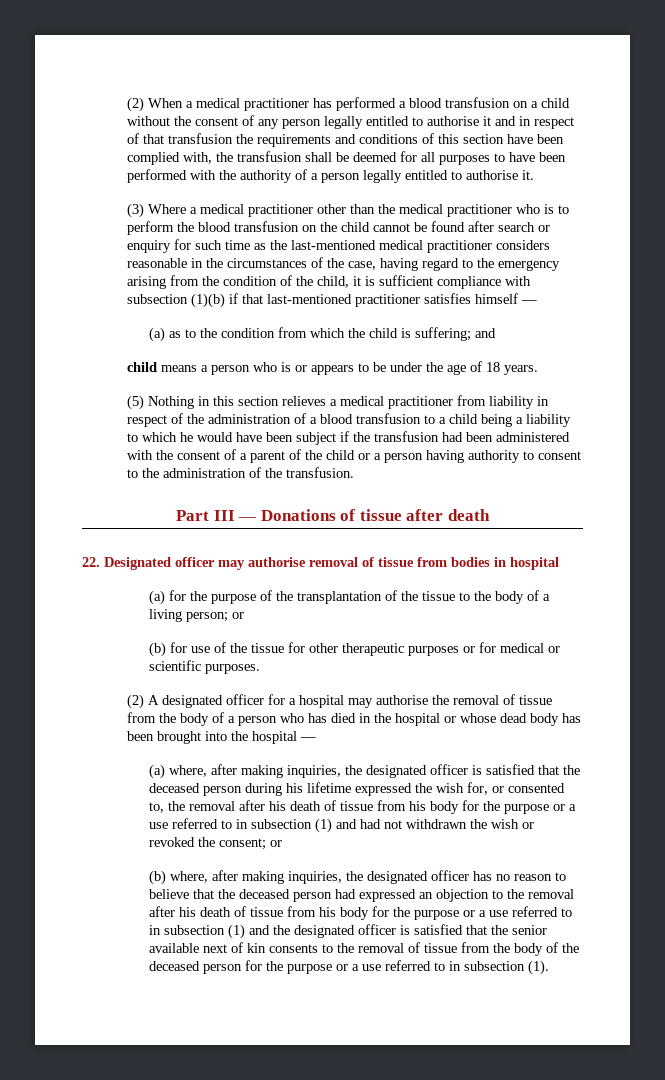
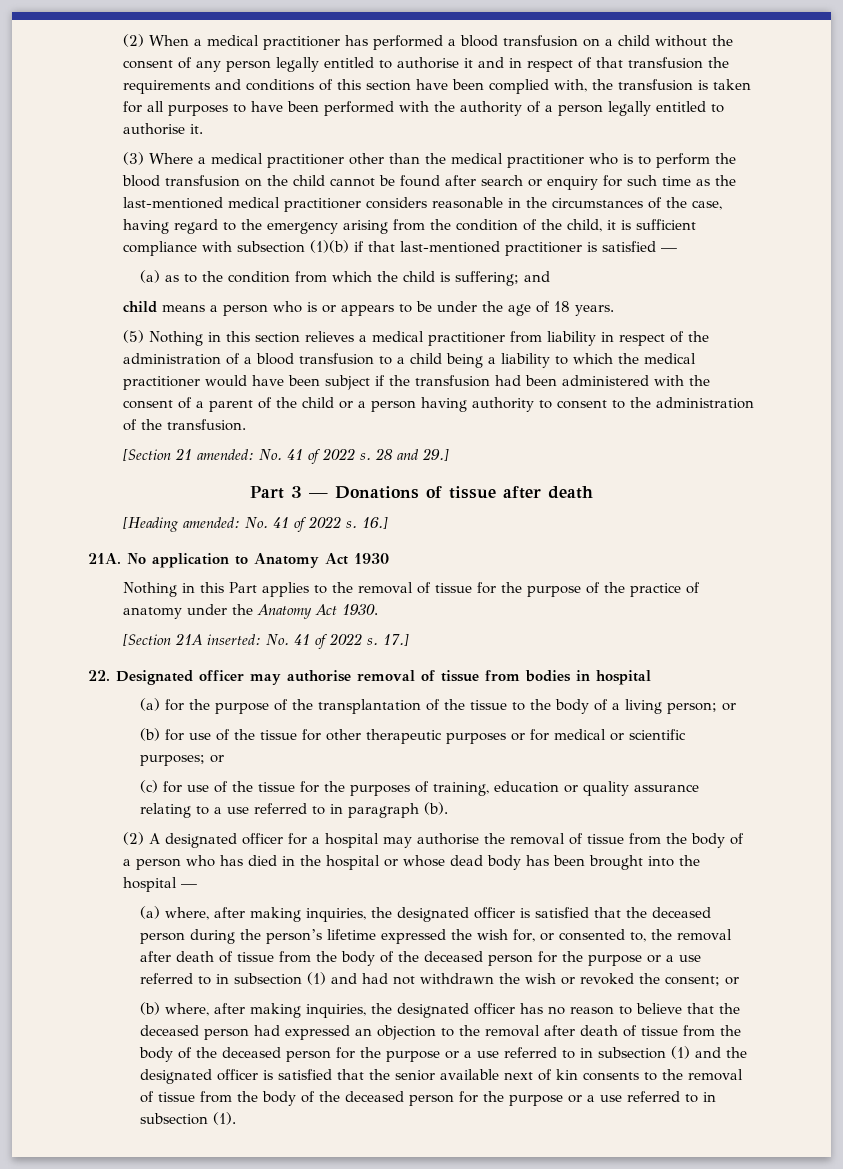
- (2) When a medical practitioner has performed a blood transfusion on a child without the consent of any person legally entitled to authorise it and in respect of that transfusion the requirements and conditions of this section have been complied with, the transfusion shall be deemed for all purposes to have been performed with the authority of a person legally entitled to authorise it.
+ (2) When a medical practitioner has performed a blood transfusion on a child without the consent of any person legally entitled to authorise it and in respect of that transfusion the requirements and conditions of this section have been complied with, the transfusion is taken for all purposes to have been performed with the authority of a person legally entitled to authorise it.
- (3) Where a medical practitioner other than the medical practitioner who is to perform the blood transfusion on the child cannot be found after search or enquiry for such time as the last-mentioned medical practitioner considers reasonable in the circumstances of the case, having regard to the emergency arising from the condition of the child, it is sufficient compliance with subsection (1)(b) if that last-mentioned practitioner satisfies himself —
+ (3) Where a medical practitioner other than the medical practitioner who is to perform the blood transfusion on the child cannot be found after search or enquiry for such time as the last-mentioned medical practitioner considers reasonable in the circumstances of the case, having regard to the emergency arising from the condition of the child, it is sufficient compliance with subsection (1)(b) if that last-mentioned practitioner is satisfied —
- (5) Nothing in this section relieves a medical practitioner from liability in respect of the administration of a blood transfusion to a child being a liability to which he would have been subject if the transfusion had been administered with the consent of a parent of the child or a person having authority to consent to the administration of the transfusion.
+ (5) Nothing in this section relieves a medical practitioner from liability in respect of the administration of a blood transfusion to a child being a liability to which the medical practitioner would have been subject if the transfusion had been administered with the consent of a parent of the child or a person having authority to consent to the administration of the transfusion.
- Part III — Donations of tissue after death
+ [Section 21 amended: No. 41 of 2022 s. 28 and 29.]
+ Part 3 — Donations of tissue after death
+ [Heading amended: No. 41 of 2022 s. 16.]
+ 21A. No application to Anatomy Act 1930
+ Nothing in this Part applies to the removal of tissue for the purpose of the practice of anatomy under the Anatomy Act 1930.
+ [Section 21A inserted: No. 41 of 2022 s. 17.]
- (b) for use of the tissue for other therapeutic purposes or for medical or scientific purposes.
+ (b) for use of the tissue for other therapeutic purposes or for medical or scientific purposes; or
+ (c) for use of the tissue for the purposes of training, education or quality assurance relating to a use referred to in paragraph (b).
- (a) where, after making inquiries, the designated officer is satisfied that the deceased person during his lifetime expressed the wish for, or consented to, the removal after his death of tissue from his body for the purpose or a use referred to in subsection (1) and had not withdrawn the wish or revoked the consent; or
+ (a) where, after making inquiries, the designated officer is satisfied that the deceased person during the person’s lifetime expressed the wish for, or consented to, the removal after death of tissue from the body of the deceased person for the purpose or a use referred to in subsection (1) and had not withdrawn the wish or revoked the consent; or
- (b) where, after making inquiries, the designated officer has no reason to believe that the deceased person had expressed an objection to the removal after his death of tissue from his body for the purpose or a use referred to in subsection (1) and the designated officer is satisfied that the senior available next of kin consents to the removal of tissue from the body of the deceased person for the purpose or a use referred to in subsection (1).
+ (b) where, after making inquiries, the designated officer has no reason to believe that the deceased person had expressed an objection to the removal after death of tissue from the body of the deceased person for the purpose or a use referred to in subsection (1) and the designated officer is satisfied that the senior available next of kin consents to the removal of tissue from the body of the deceased person for the purpose or a use referred to in subsection (1).

